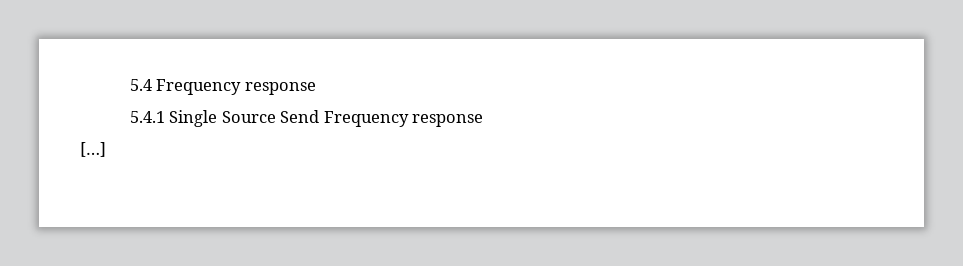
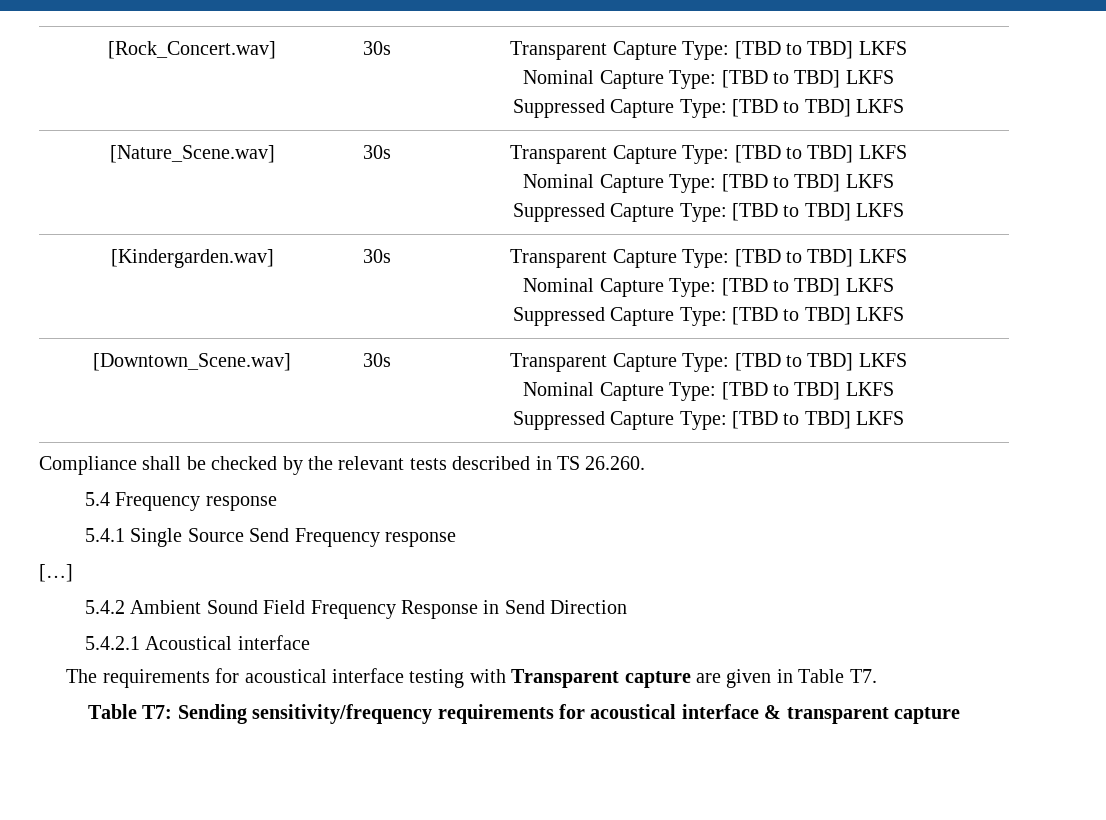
+ [Rock_Concert.wav] | 30s | Transparent Capture Type: [TBD to TBD] LKFS
+ Nominal Capture Type: [TBD to TBD] LKFS
+ Suppressed Capture Type: [TBD to TBD] LKFS
+ [Nature_Scene.wav] | 30s | Transparent Capture Type: [TBD to TBD] LKFS
+ Nominal Capture Type: [TBD to TBD] LKFS
+ Suppressed Capture Type: [TBD to TBD] LKFS
+ [Kindergarden.wav] | 30s | Transparent Capture Type: [TBD to TBD] LKFS
+ Nominal Capture Type: [TBD to TBD] LKFS
+ Suppressed Capture Type: [TBD to TBD] LKFS
+ [Downtown_Scene.wav] | 30s | Transparent Capture Type: [TBD to TBD] LKFS
+ Nominal Capture Type: [TBD to TBD] LKFS
+ Suppressed Capture Type: [TBD to TBD] LKFS
+ Compliance shall be checked by the relevant tests described in TS 26.260.
+ 5.4.2 Ambient Sound Field Frequency Response in Send Direction
+ 5.4.2.1 Acoustical interface
+ The requirements for acoustical interface testing with Transparent capture are given in Table T7.
+ Table T7: Sending sensitivity/frequency requirements for acoustical interface & transparent capture

